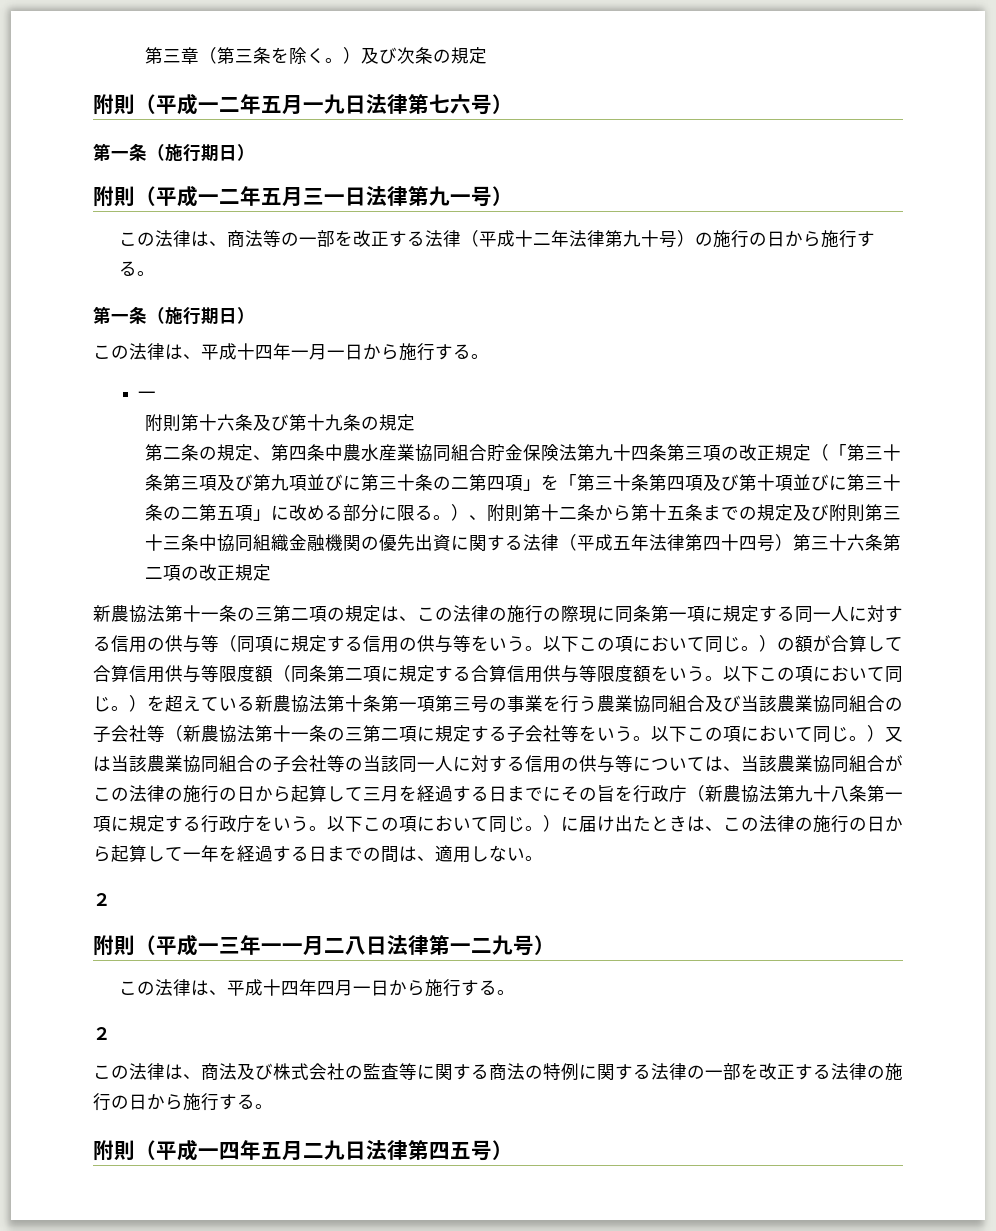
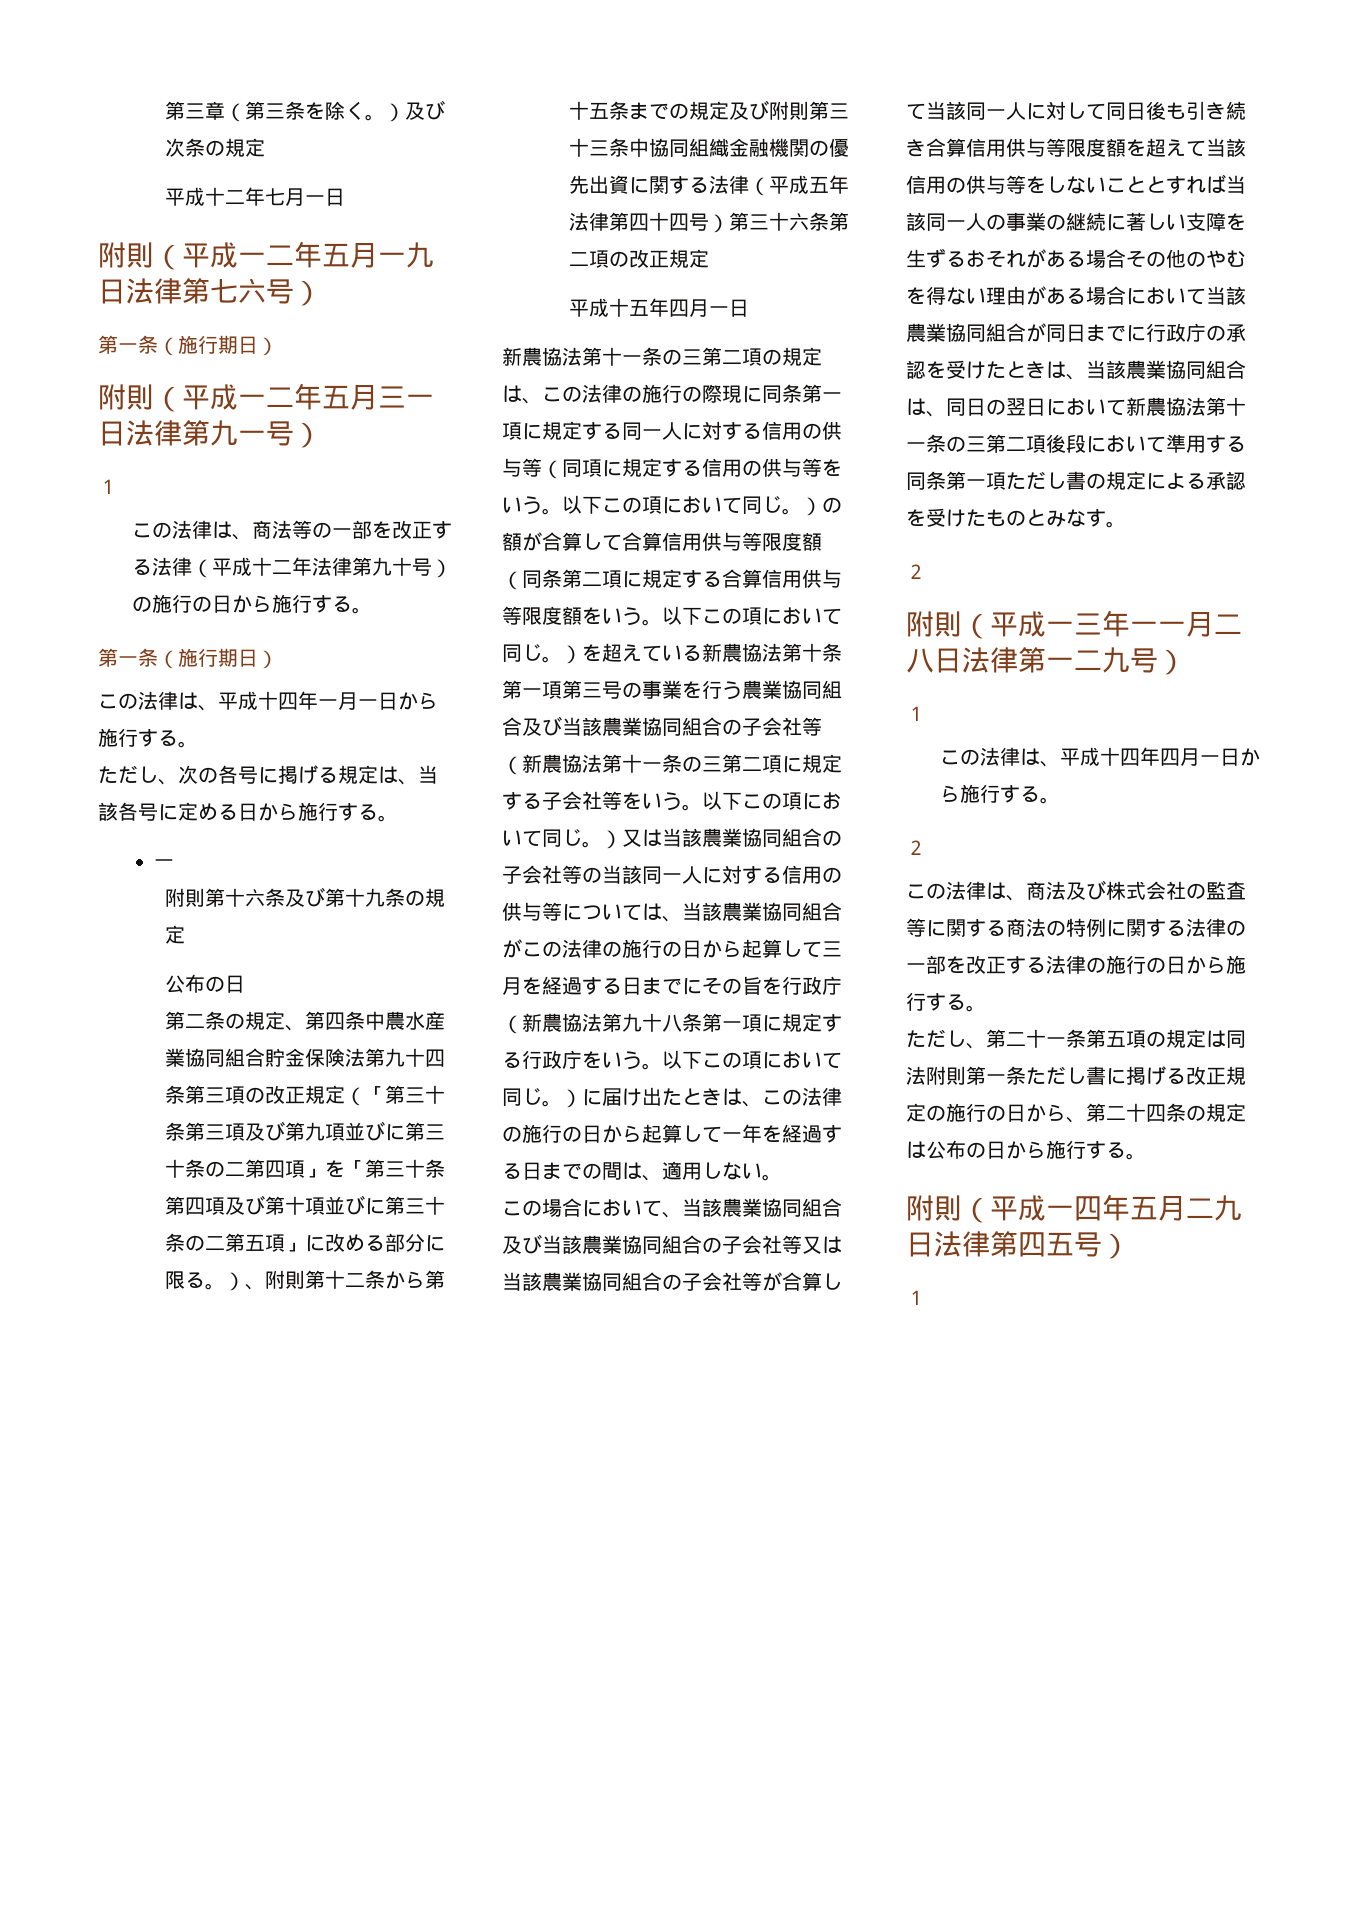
+ 平成十二年七月一日
  附則（平成一二年五月三一日法律第九一号）
+ １
+ ただし、次の各号に掲げる規定は、当該各号に定める日から施行する。
  附則第十六条及び第十九条の規定
+ 公布の日
+ 平成十五年四月一日
+ この場合において、当該農業協同組合及び当該農業協同組合の子会社等又は当該農業協同組合の子会社等が合算して当該同一人に対して同日後も引き続き合算信用供与等限度額を超えて当該信用の供与等をしないこととすれば当該同一人の事業の継続に著しい支障を生ずるおそれがある場合その他のやむを得ない理由がある場合において当該農業協同組合が同日までに行政庁の承認を受けたときは、当該農業協同組合は、同日の翌日において新農協法第十一条の三第二項後段において準用する同条第一項ただし書の規定による承認を受けたものとみなす。
  附則（平成一三年一一月二八日法律第一二九号）
+ １
+ ただし、第二十一条第五項の規定は同法附則第一条ただし書に掲げる改正規定の施行の日から、第二十四条の規定は公布の日から施行する。
  附則（平成一四年五月二九日法律第四五号）
+ １

